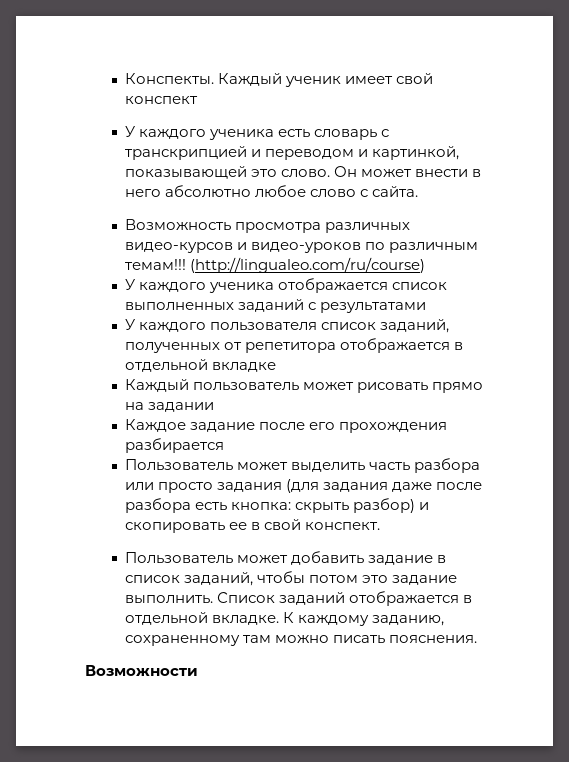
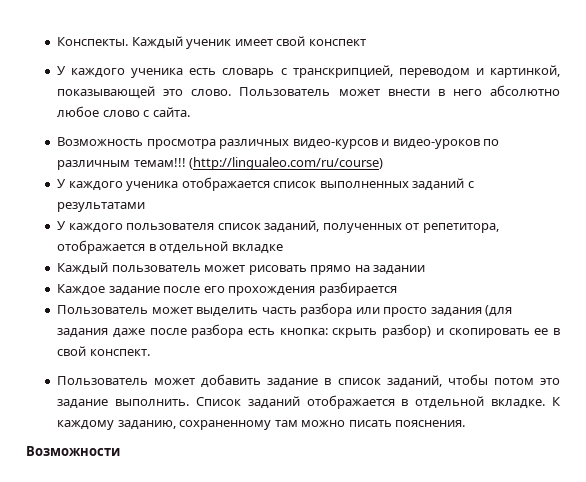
- У каждого ученика есть словарь с транскрипцией и переводом и картинкой, показывающей это слово.
+ У каждого ученика есть словарь с транскрипцией, переводом и картинкой, показывающей это слово.
- Он может внести в него абсолютно любое слово с сайта.
+ Пользователь может внести в него абсолютно любое слово с сайта.
- У каждого пользователя список заданий, полученных от репетитора отображается в отдельной вкладке
+ У каждого пользователя список заданий, полученных от репетитора, отображается в отдельной вкладке

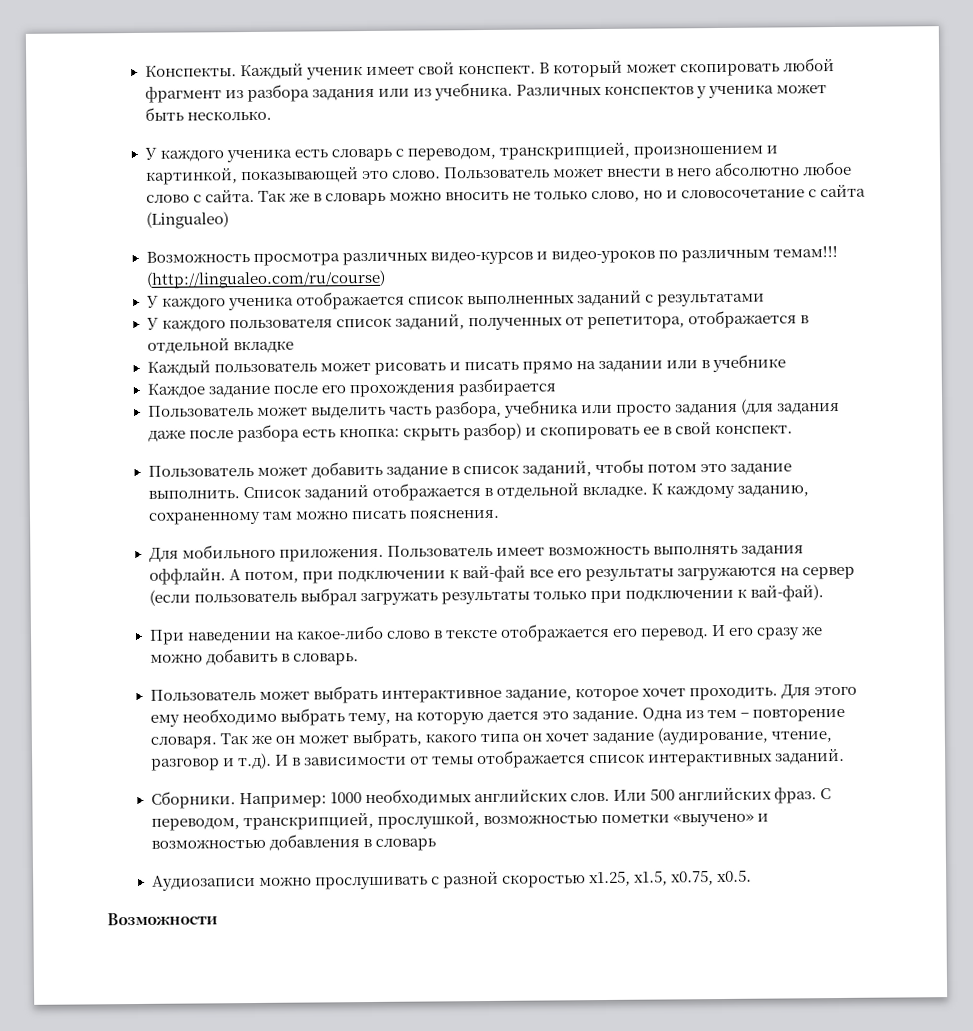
- Каждый ученик имеет свой конспект
+ Каждый ученик имеет свой конспект. В который может скопировать любой фрагмент из разбора задания или из учебника. Различных конспектов у ученика может быть несколько.
- У каждого ученика есть словарь с транскрипцией, переводом и картинкой, показывающей это слово.
+ У каждого ученика есть словарь с переводом, транскрипцией, произношением и картинкой, показывающей это слово.
+ Так же в словарь можно вносить не только слово, но и словосочетание с сайта (Lingualeo)
- Каждый пользователь может рисовать прямо на задании
+ Каждый пользователь может рисовать и писать прямо на задании или в учебнике
- Пользователь может выделить часть разбора или просто задания (для задания даже после разбора есть кнопка: скрыть разбор) и скопировать ее в свой конспект.
+ Пользователь может выделить часть разбора, учебника или просто задания (для задания даже после разбора есть кнопка: скрыть разбор) и скопировать ее в свой конспект.
+ Для мобильного приложения. Пользователь имеет возможность выполнять задания оффлайн. А потом, при подключении к вай-фай все его результаты загружаются на сервер (если пользователь выбрал загружать результаты только при подключении к вай-фай).
+ При наведении на какое-либо слово в тексте отображается его перевод. И его сразу же можно добавить в словарь.
+ Пользователь может выбрать интерактивное задание, которое хочет проходить. Для этого ему необходимо выбрать тему, на которую дается это задание. Одна из тем – повторение словаря. Так же он может выбрать, какого типа он хочет задание (аудирование, чтение, разговор и т.д). И в зависимости от темы отображается список интерактивных заданий.
+ Сборники. Например: 1000 необходимых английских слов. Или 500 английских фраз. С переводом, транскрипцией, прослушкой, возможностью пометки «выучено» и возможностью добавления в словарь
+ Аудиозаписи можно прослушивать с разной скоростью х1.25, х1.5, х0.75, х0.5.

